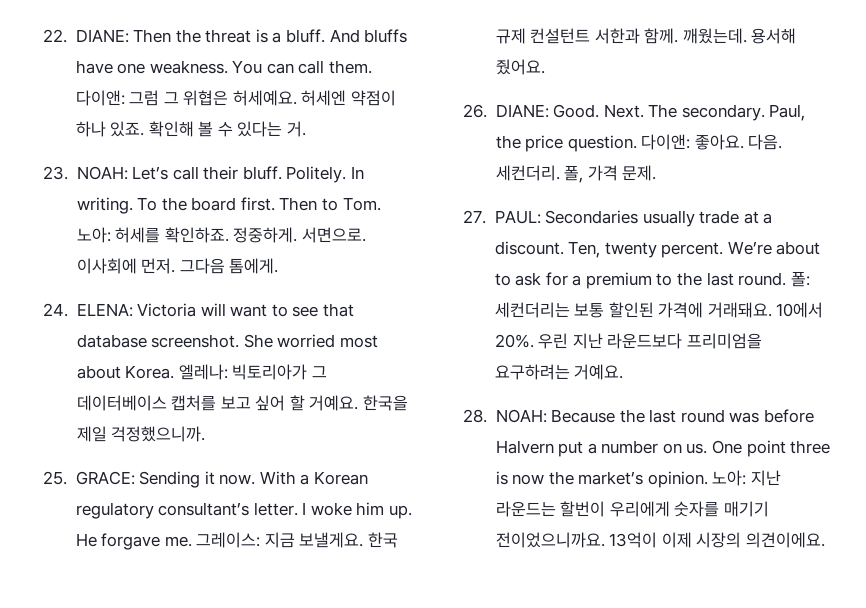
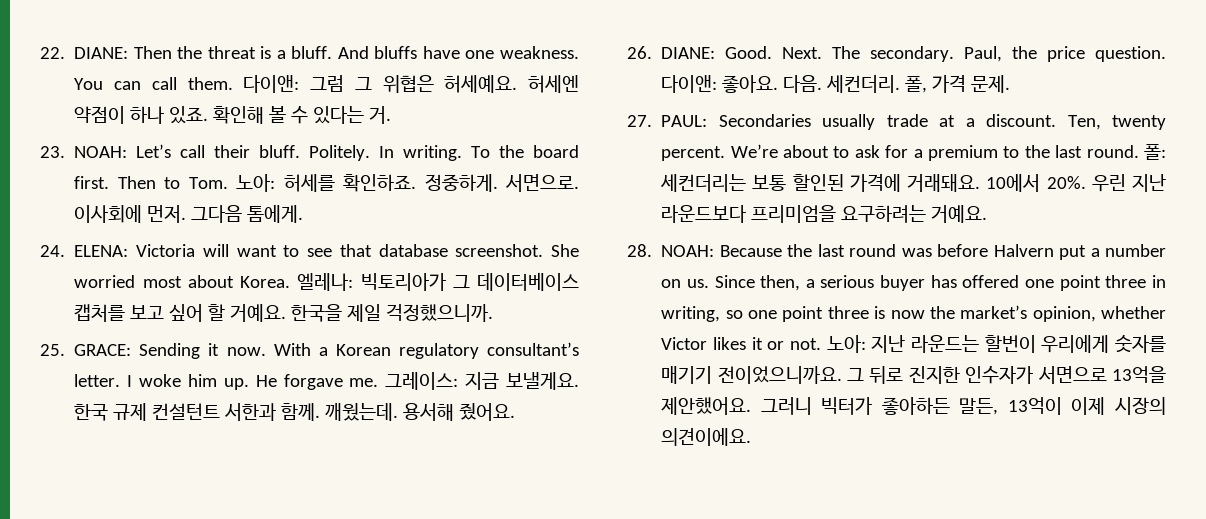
- One point three is now the market’s opinion.
+ Since then, a serious buyer has offered one point three in writing, so one point three is now the market’s opinion, whether Victor likes it or not.
- 13억이 이제 시장의 의견이에요.
+ 그 뒤로 진지한 인수자가 서면으로 13억을 제안했어요. 그러니 빅터가 좋아하든 말든, 13억이 이제 시장의 의견이에요.

